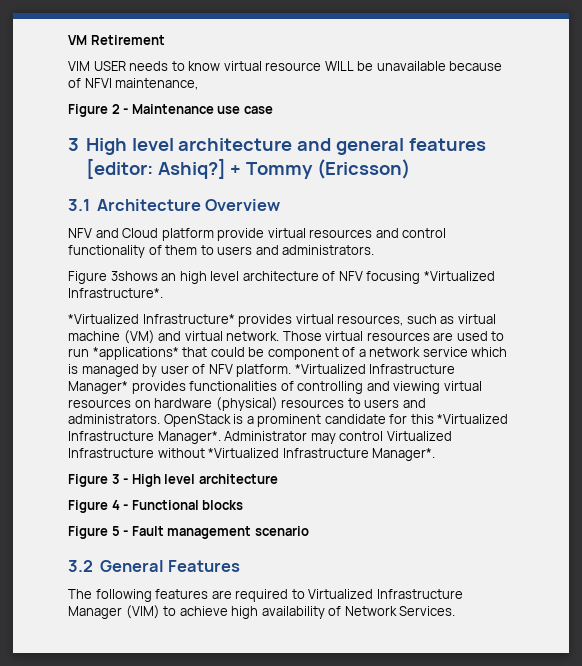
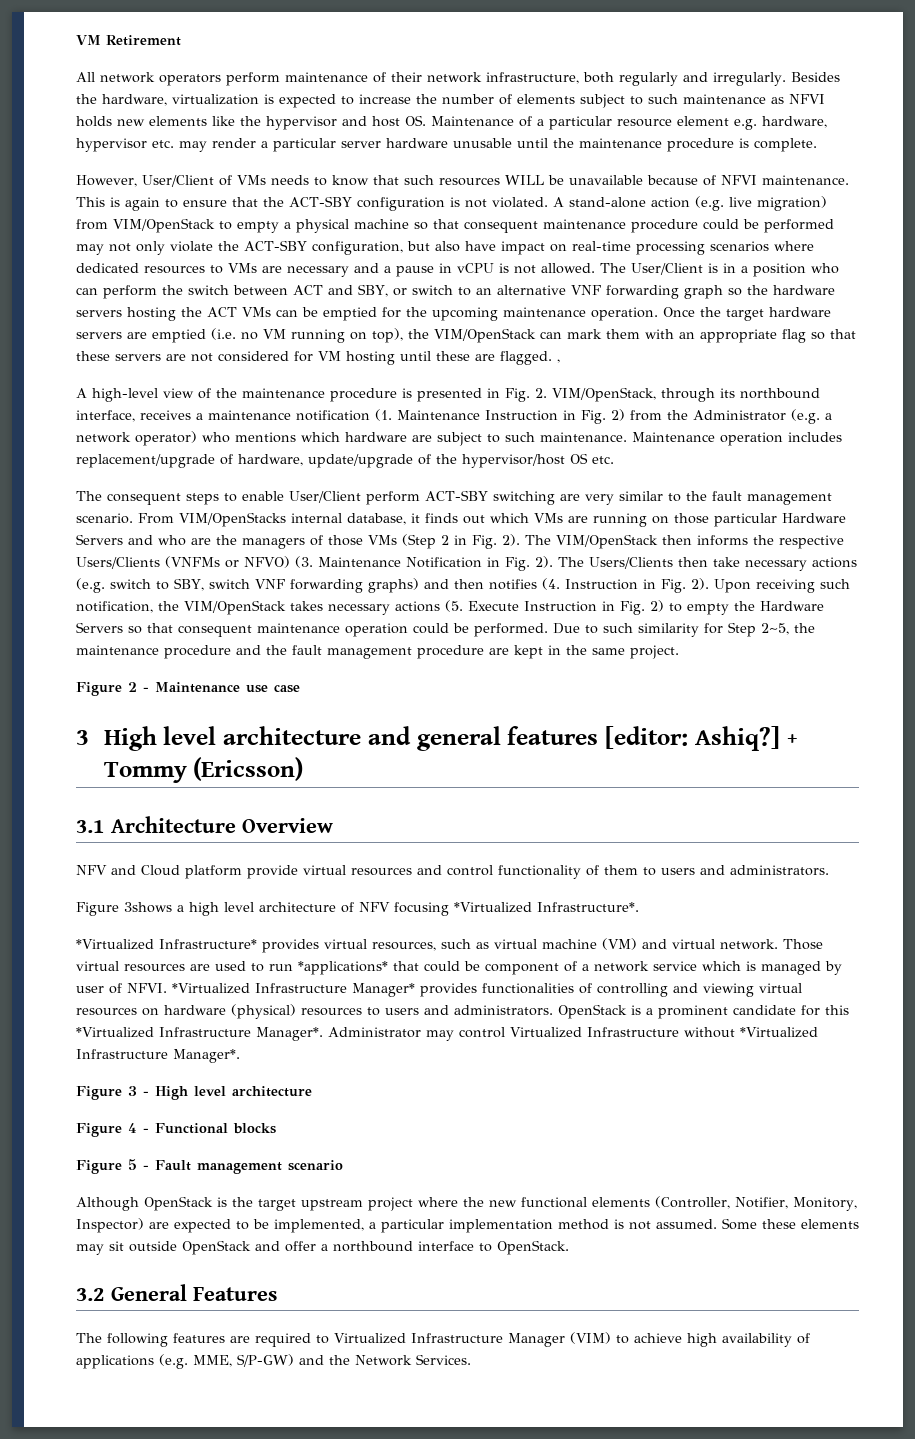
- VIM USER needs to know virtual resource WILL be unavailable because of NFVI maintenance,
+ All network operators perform maintenance of their network infrastructure, both regularly and irregularly. Besides the hardware, virtualization is expected to increase the number of elements subject to such maintenance as NFVI holds new elements like the hypervisor and host OS. Maintenance of a particular resource element e.g. hardware, hypervisor etc. may render a particular server hardware unusable until the maintenance procedure is complete.
+ However, User/Client of VMs needs to know that such resources WILL be unavailable because of NFVI maintenance. This is again to ensure that the ACT-SBY configuration is not violated. A stand-alone action (e.g. live migration) from VIM/OpenStack to empty a physical machine so that consequent maintenance procedure could be performed may not only violate the ACT-SBY configuration, but also have impact on real-time processing scenarios where dedicated resources to VMs are necessary and a pause in vCPU is not allowed. The User/Client is in a position who can perform the switch between ACT and SBY, or switch to an alternative VNF forwarding graph so the hardware servers hosting the ACT VMs can be emptied for the upcoming maintenance operation. Once the target hardware servers are emptied (i.e. no VM running on top), the VIM/OpenStack can mark them with an appropriate flag so that these servers are not considered for VM hosting until these are flagged. ,
+ A high-level view of the maintenance procedure is presented in Fig. 2. VIM/OpenStack, through its northbound interface, receives a maintenance notification (1. Maintenance Instruction in Fig. 2) from the Administrator (e.g. a network operator) who mentions which hardware are subject to such maintenance. Maintenance operation includes replacement/upgrade of hardware, update/upgrade of the hypervisor/host OS etc.
+ The consequent steps to enable User/Client perform ACT-SBY switching are very similar to the fault management scenario. From VIM/OpenStacks internal database, it finds out which VMs are running on those particular Hardware Servers and who are the managers of those VMs (Step 2 in Fig. 2). The VIM/OpenStack then informs the respective Users/Clients (VNFMs or NFVO) (3. Maintenance Notification in Fig. 2). The Users/Clients then take necessary actions (e.g. switch to SBY, switch VNF forwarding graphs) and then notifies (4. Instruction in Fig. 2). Upon receiving such notification, the VIM/OpenStack takes necessary actions (5. Execute Instruction in Fig. 2) to empty the Hardware Servers so that consequent maintenance operation could be performed. Due to such similarity for Step 2~5, the maintenance procedure and the fault management procedure are kept in the same project.
- Figure 3shows an high level architecture of NFV focusing *Virtualized Infrastructure*.
+ Figure 3shows a high level architecture of NFV focusing *Virtualized Infrastructure*.
- Those virtual resources are used to run *applications* that could be component of a network service which is managed by user of NFV platform.
+ Those virtual resources are used to run *applications* that could be component of a network service which is managed by user of NFVI.
+ Although OpenStack is the target upstream project where the new functional elements (Controller, Notifier, Monitory, Inspector) are expected to be implemented, a particular implementation method is not assumed. Some these elements may sit outside OpenStack and offer a northbound interface to OpenStack.
- The following features are required to Virtualized Infrastructure Manager (VIM) to achieve high availability of Network Services.
+ The following features are required to Virtualized Infrastructure Manager (VIM) to achieve high availability of applications (e.g. MME, S/P-GW) and the Network Services.

